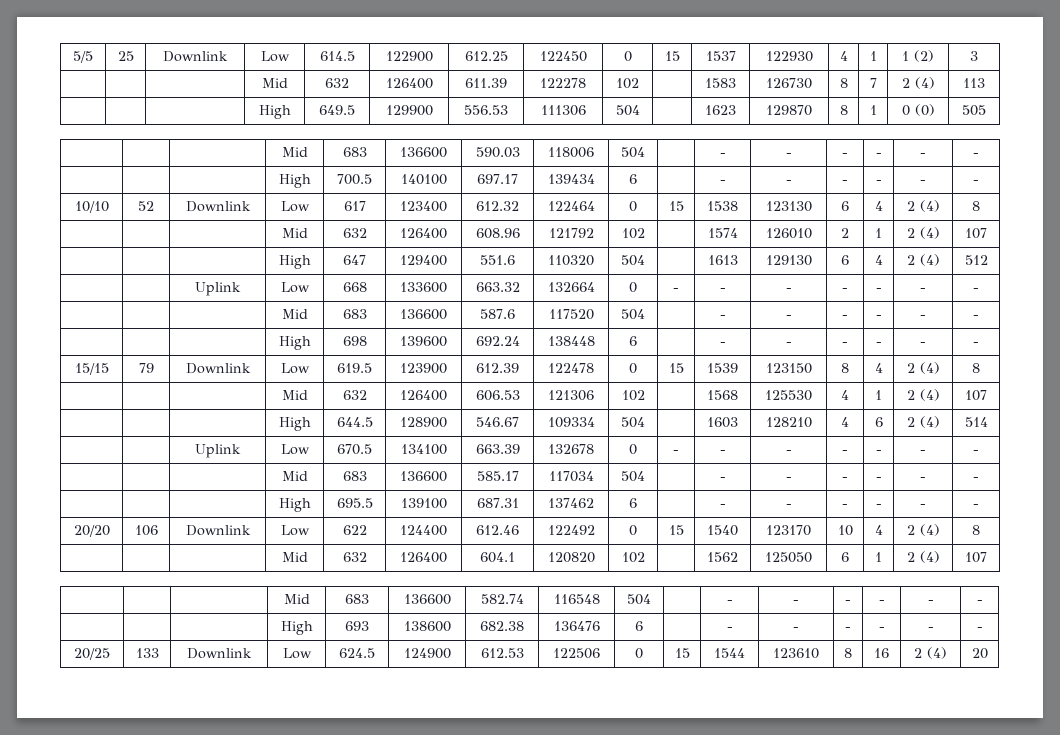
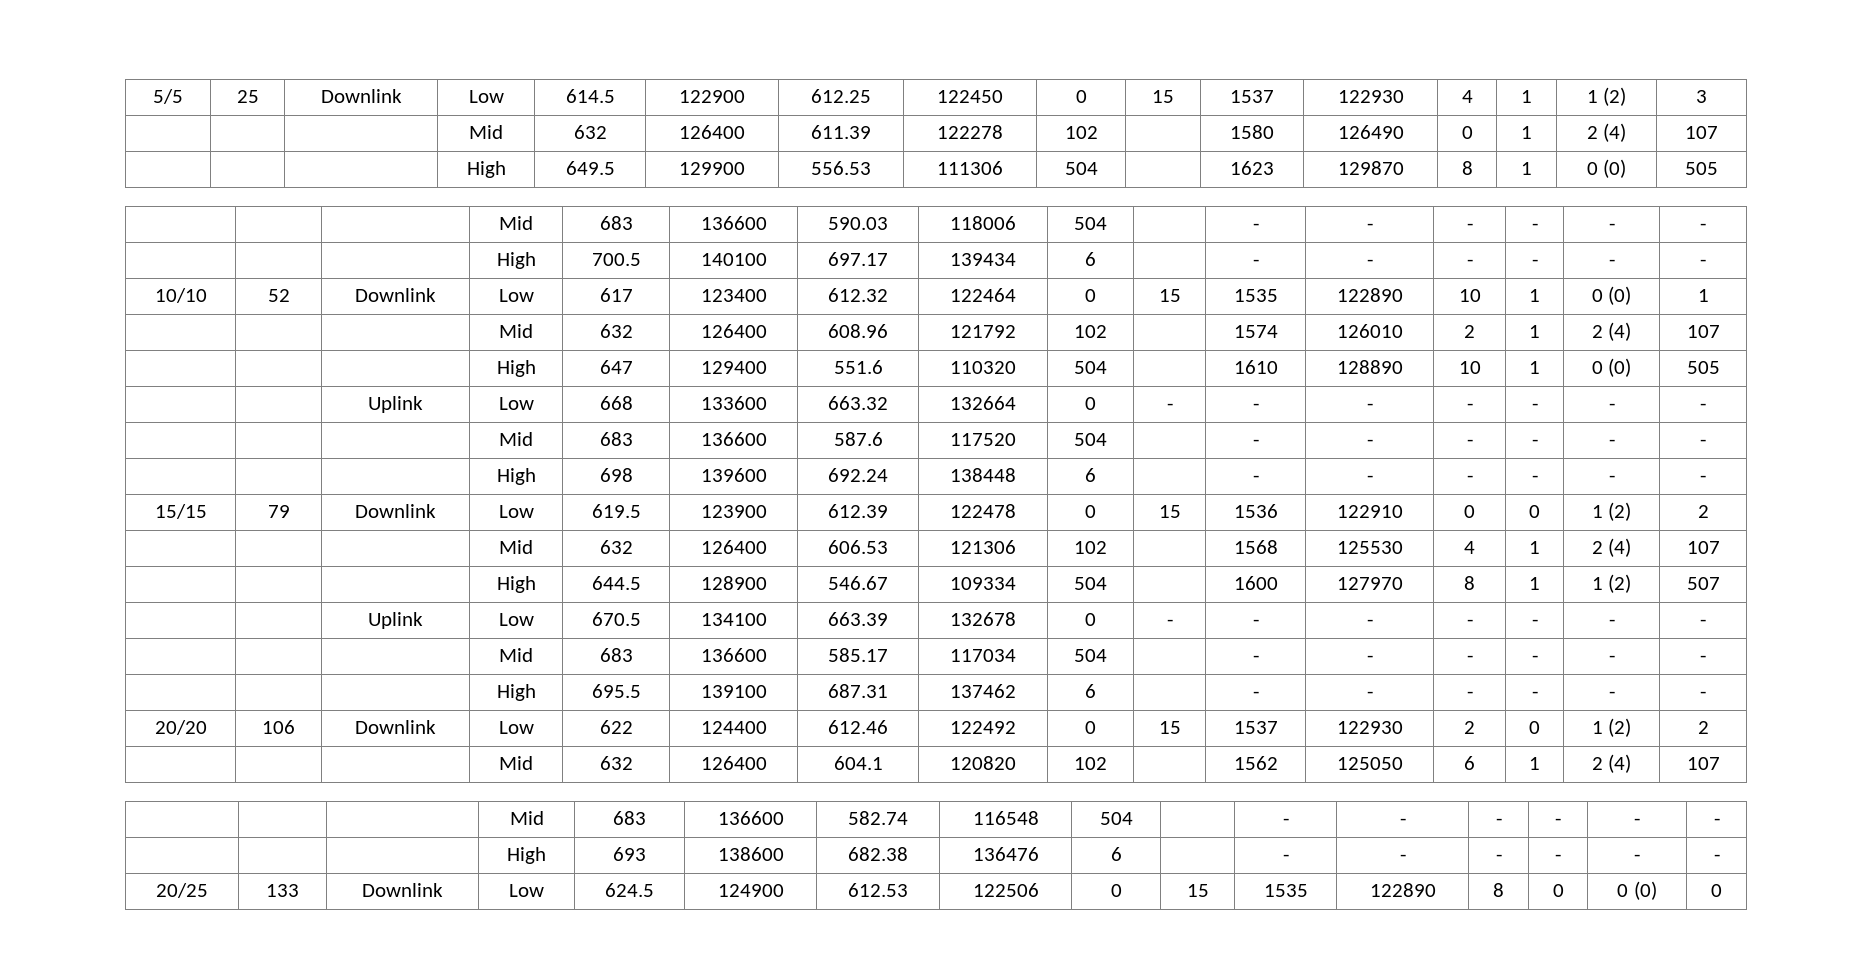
- | | | Mid | 632 | 126400 | 611.39 | 122278 | 102 | | 1583 | 126730 | 8 | 7 | 2 (4) | 113
+ | | | Mid | 632 | 126400 | 611.39 | 122278 | 102 | | 1580 | 126490 | 0 | 1 | 2 (4) | 107
- 10/10 | 52 | Downlink | Low | 617 | 123400 | 612.32 | 122464 | 0 | 15 | 1538 | 123130 | 6 | 4 | 2 (4) | 8
+ 10/10 | 52 | Downlink | Low | 617 | 123400 | 612.32 | 122464 | 0 | 15 | 1535 | 122890 | 10 | 1 | 0 (0) | 1
- | | | High | 647 | 129400 | 551.6 | 110320 | 504 | | 1613 | 129130 | 6 | 4 | 2 (4) | 512
+ | | | High | 647 | 129400 | 551.6 | 110320 | 504 | | 1610 | 128890 | 10 | 1 | 0 (0) | 505
- 15/15 | 79 | Downlink | Low | 619.5 | 123900 | 612.39 | 122478 | 0 | 15 | 1539 | 123150 | 8 | 4 | 2 (4) | 8
+ 15/15 | 79 | Downlink | Low | 619.5 | 123900 | 612.39 | 122478 | 0 | 15 | 1536 | 122910 | 0 | 0 | 1 (2) | 2
- | | | High | 644.5 | 128900 | 546.67 | 109334 | 504 | | 1603 | 128210 | 4 | 6 | 2 (4) | 514
+ | | | High | 644.5 | 128900 | 546.67 | 109334 | 504 | | 1600 | 127970 | 8 | 1 | 1 (2) | 507
- 20/20 | 106 | Downlink | Low | 622 | 124400 | 612.46 | 122492 | 0 | 15 | 1540 | 123170 | 10 | 4 | 2 (4) | 8
+ 20/20 | 106 | Downlink | Low | 622 | 124400 | 612.46 | 122492 | 0 | 15 | 1537 | 122930 | 2 | 0 | 1 (2) | 2
- 20/25 | 133 | Downlink | Low | 624.5 | 124900 | 612.53 | 122506 | 0 | 15 | 1544 | 123610 | 8 | 16 | 2 (4) | 20
+ 20/25 | 133 | Downlink | Low | 624.5 | 124900 | 612.53 | 122506 | 0 | 15 | 1535 | 122890 | 8 | 0 | 0 (0) | 0

